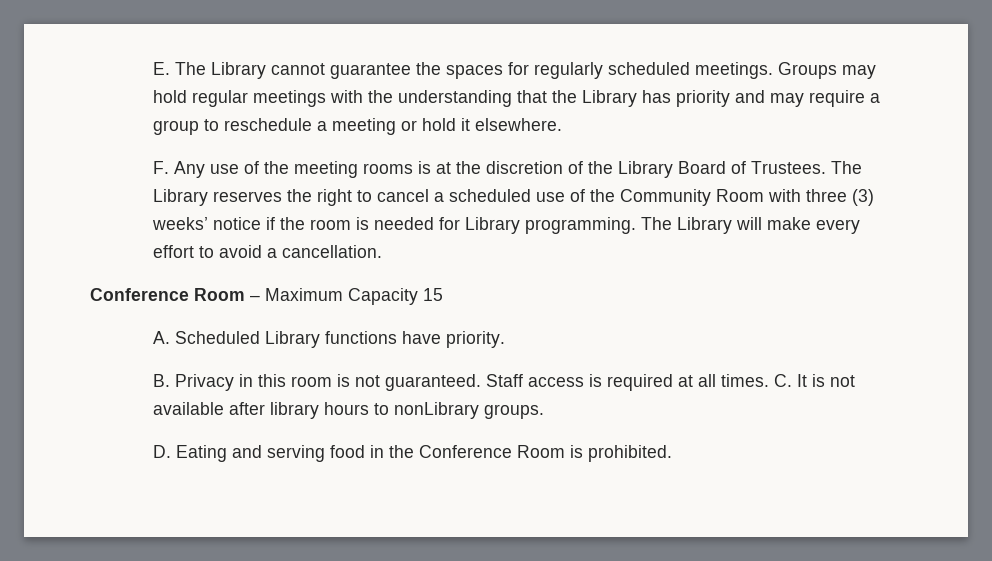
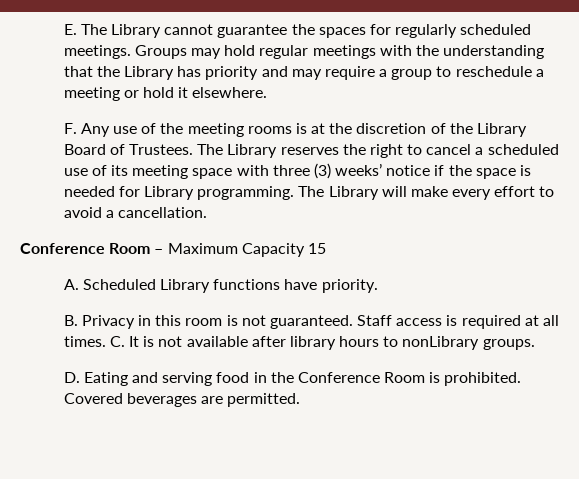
- The Library reserves the right to cancel a scheduled use of the Community Room with three (3) weeks’ notice if the room is needed for Library programming.
+ The Library reserves the right to cancel a scheduled use of its meeting space with three (3) weeks’ notice if the space is needed for Library programming.
+ Covered beverages are permitted.

